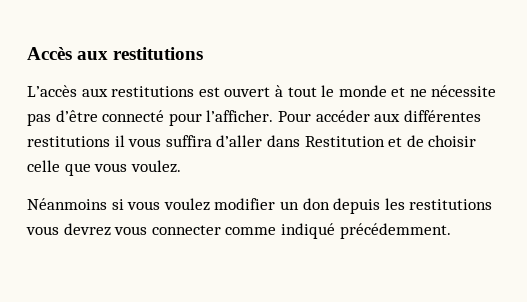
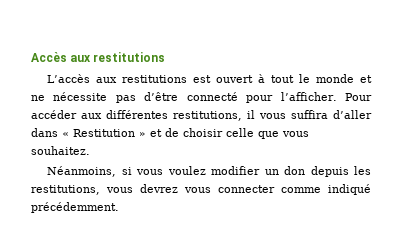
- Pour accéder aux différentes restitutions il vous suffira d’aller dans Restitution et de choisir celle que vous voulez.
- Néanmoins si vous voulez modifier un don depuis les restitutions vous devrez vous connecter comme indiqué précédemment.
+ Pour accéder aux différentes restitutions, il vous suffira d’aller dans « Restitution » et de choisir celle que vous souhaitez.
+ Néanmoins, si vous voulez modifier un don depuis les restitutions, vous devrez vous connecter comme indiqué précédemment.

